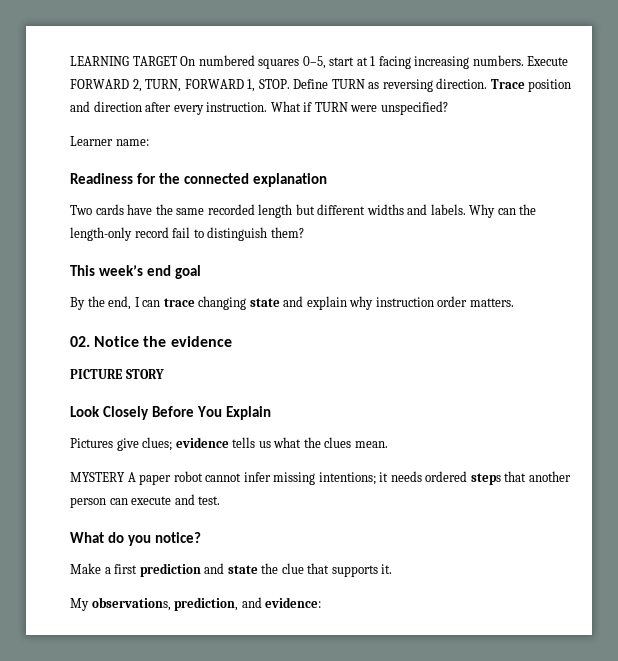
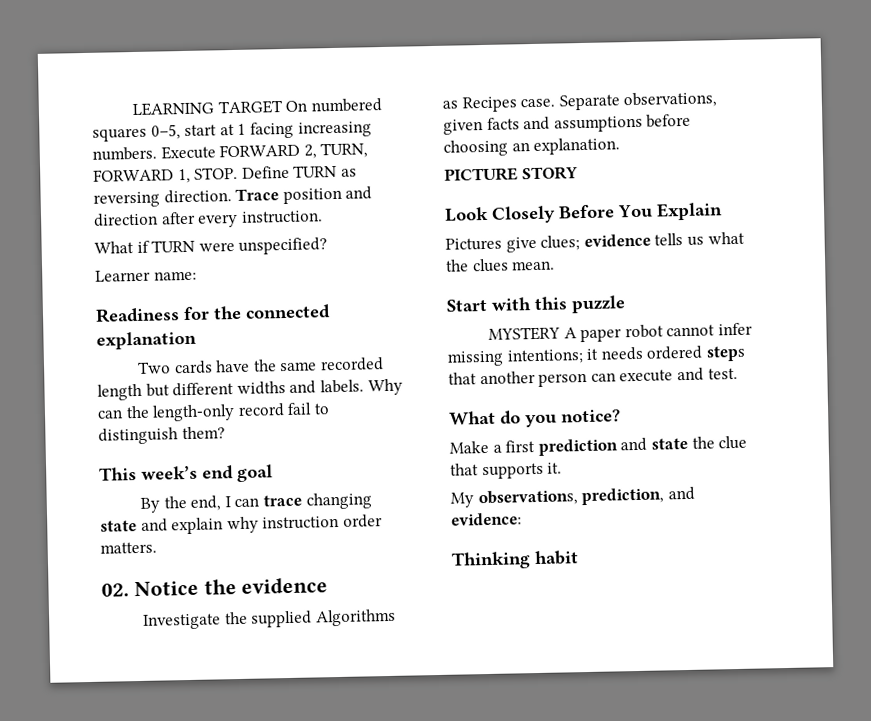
- Trace position and direction after every instruction. What if TURN were unspecified?
+ Trace position and direction after every instruction.
+ What if TURN were unspecified?
+ Investigate the supplied Algorithms as Recipes case. Separate observations, given facts and assumptions before choosing an explanation.
+ Start with this puzzle
+ Thinking habit

